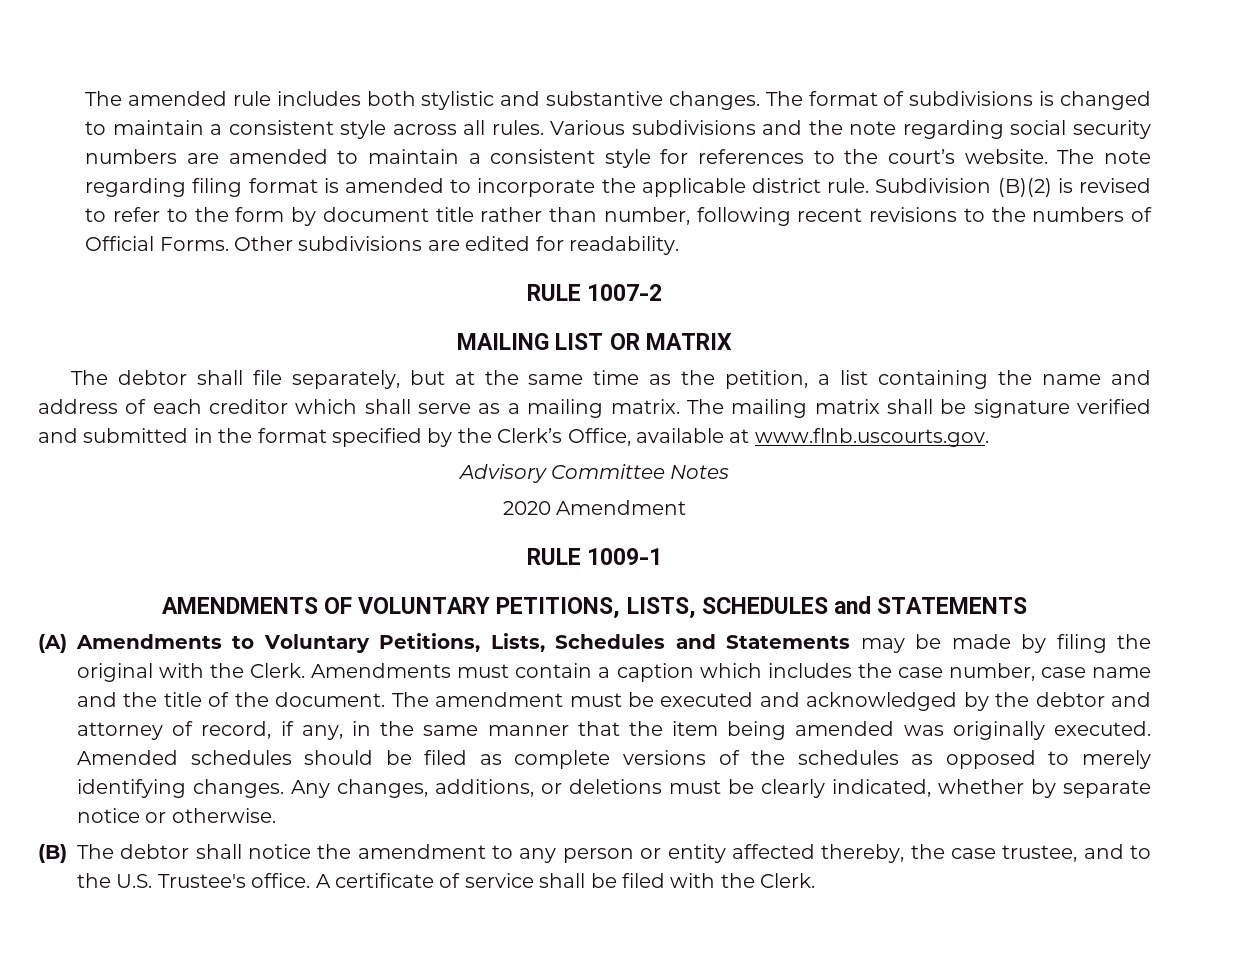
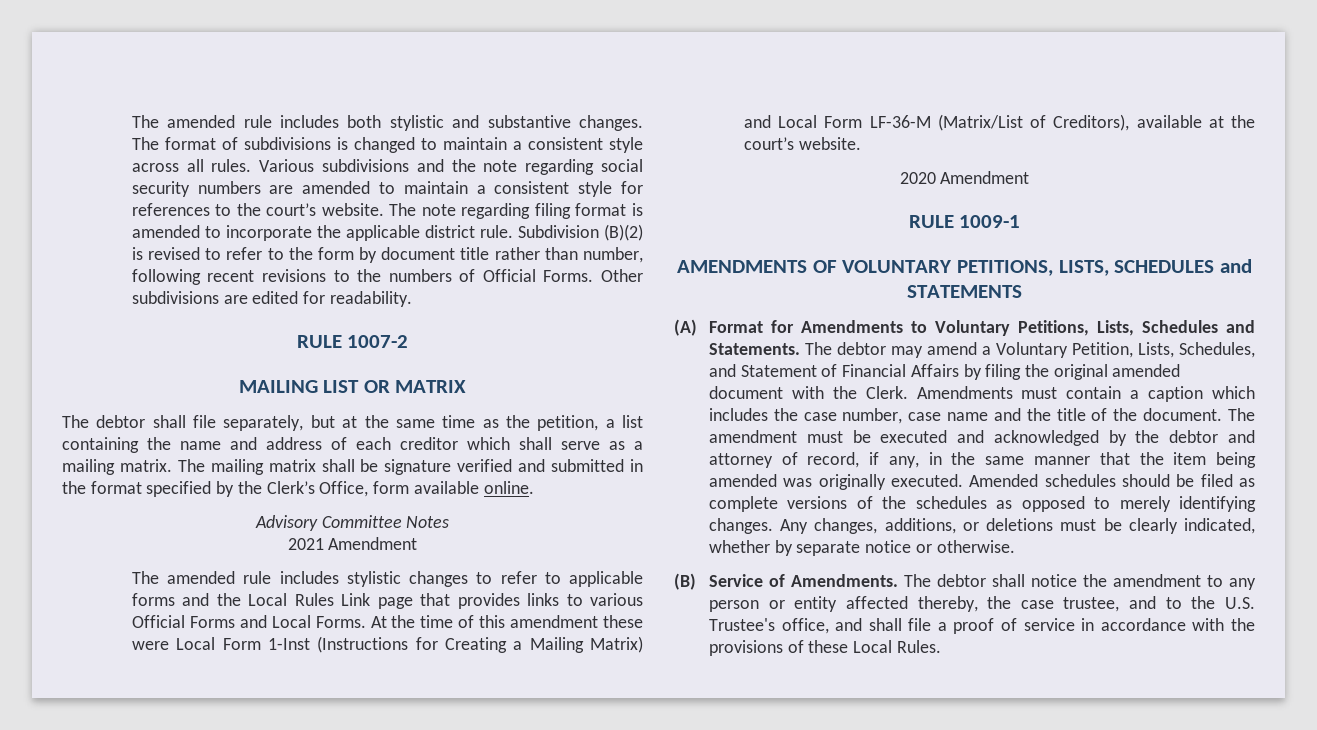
- The mailing matrix shall be signature verified and submitted in the format specified by the Clerk’s Office, available at www.flnb.uscourts.gov.
+ The mailing matrix shall be signature verified and submitted in the format specified by the Clerk’s Office, form available online.
+ 2021 Amendment
+ The amended rule includes stylistic changes to refer to applicable forms and the Local Rules Link page that provides links to various Official Forms and Local Forms. At the time of this amendment these were Local Form 1-Inst (Instructions for Creating a Mailing Matrix) and Local Form LF-36-M (Matrix/List of Creditors), available at the court’s website.
- (A) Amendments to Voluntary Petitions, Lists, Schedules and Statements may be made by filing the original with the Clerk.
+ (A) Format for Amendments to Voluntary Petitions, Lists, Schedules and Statements. The debtor may amend a Voluntary Petition, Lists, Schedules, and Statement of Financial Affairs by filing the original amended document with the Clerk.
- (B) The debtor shall notice the amendment to any person or entity affected thereby, the case trustee, and to the U.S. Trustee's office. A certificate of service shall be filed with the Clerk.
+ (B) Service of Amendments. The debtor shall notice the amendment to any person or entity affected thereby, the case trustee, and to the U.S. Trustee's office, and shall file a proof of service in accordance with the provisions of these Local Rules.

